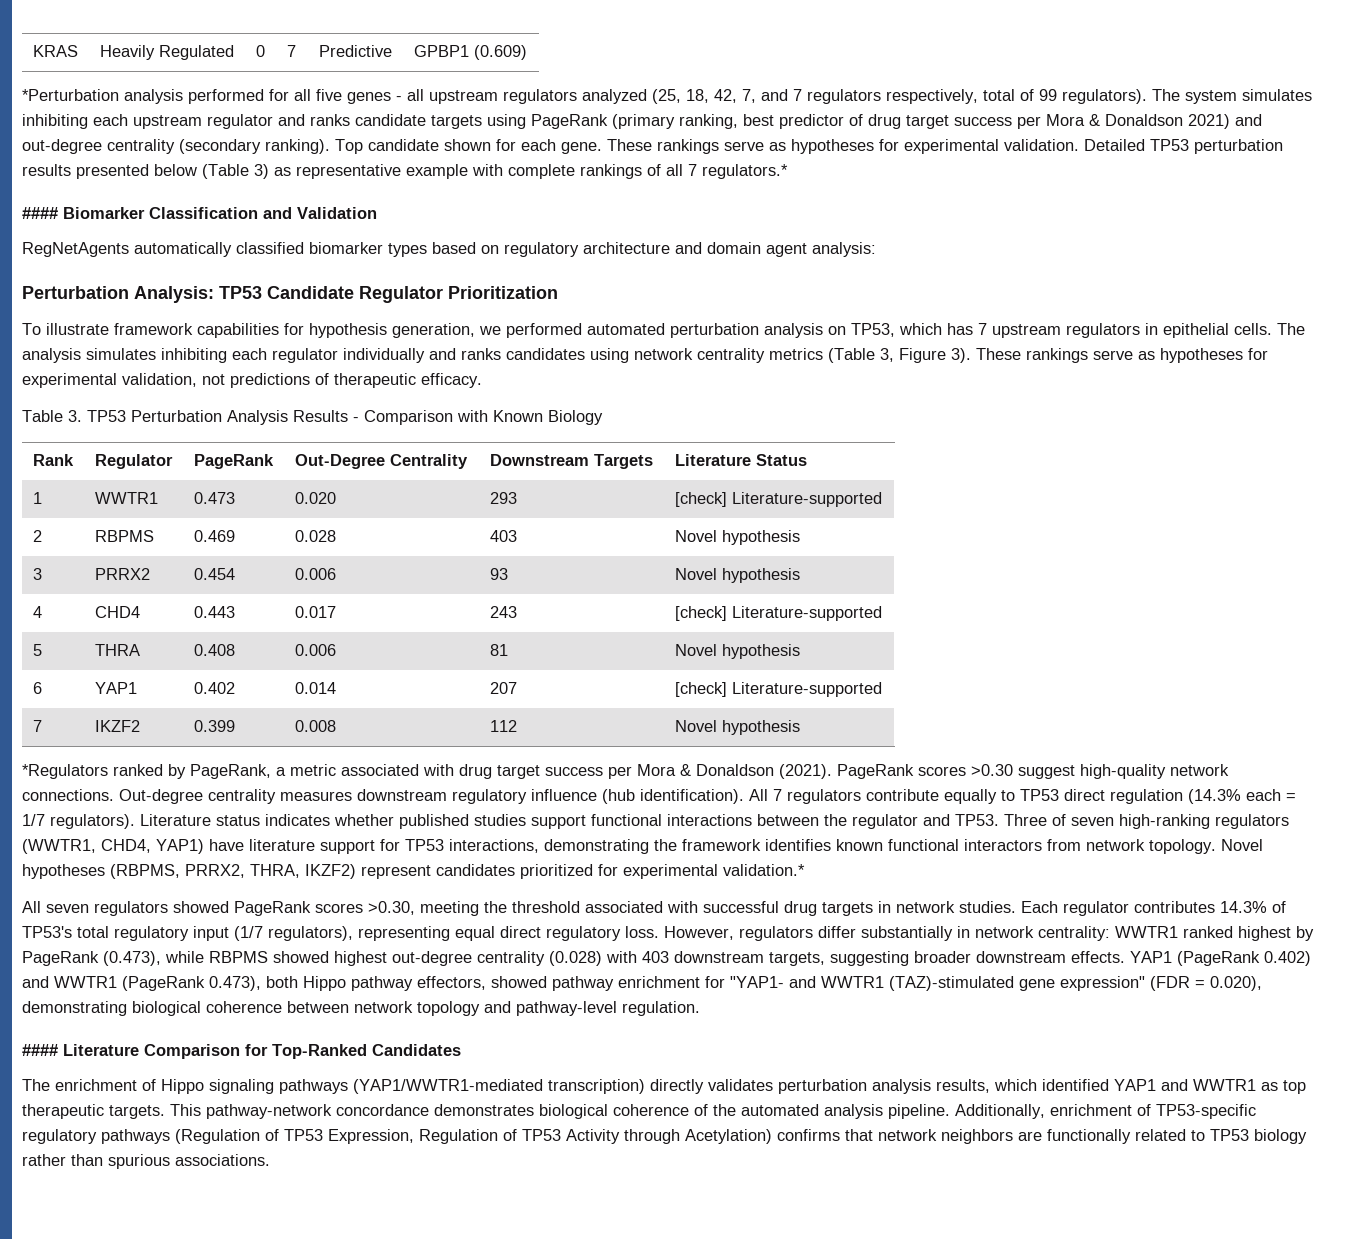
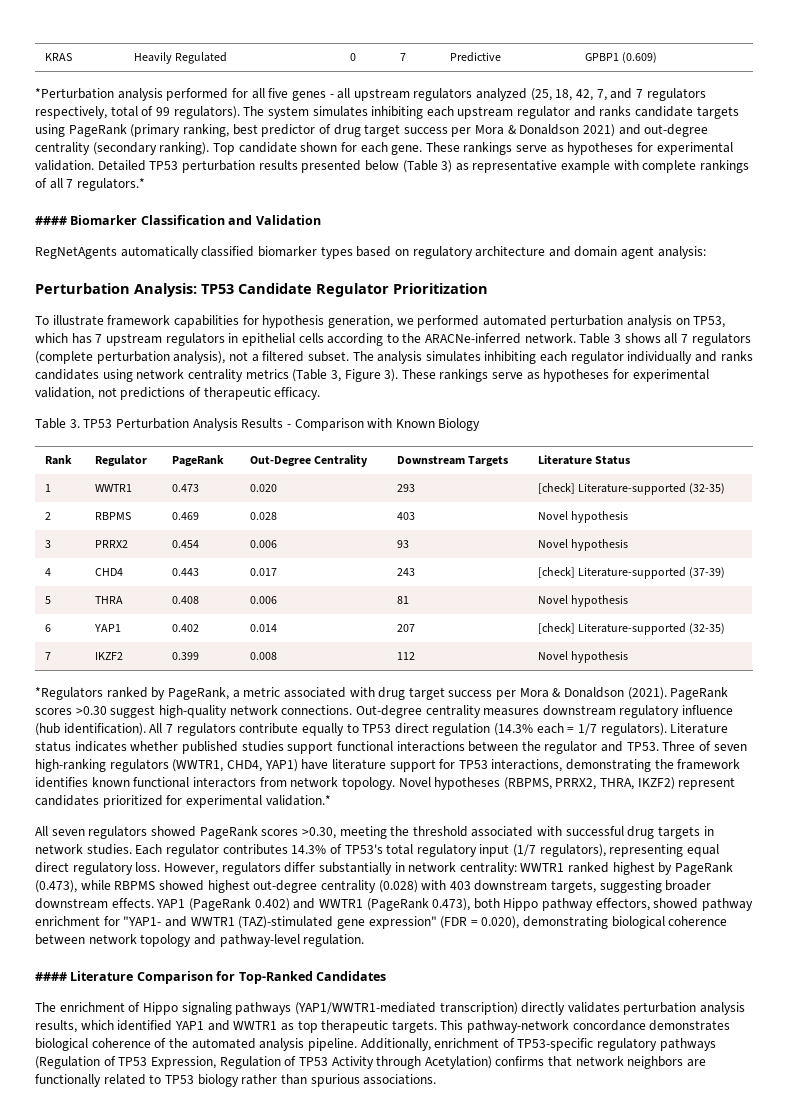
- To illustrate framework capabilities for hypothesis generation, we performed automated perturbation analysis on TP53, which has 7 upstream regulators in epithelial cells.
+ To illustrate framework capabilities for hypothesis generation, we performed automated perturbation analysis on TP53, which has 7 upstream regulators in epithelial cells according to the ARACNe-inferred network. Table 3 shows all 7 regulators (complete perturbation analysis), not a filtered subset.
- 1 | WWTR1 | 0.473 | 0.020 | 293 | [check] Literature-supported
+ 1 | WWTR1 | 0.473 | 0.020 | 293 | [check] Literature-supported (32-35)
- 4 | CHD4 | 0.443 | 0.017 | 243 | [check] Literature-supported
+ 4 | CHD4 | 0.443 | 0.017 | 243 | [check] Literature-supported (37-39)
- 6 | YAP1 | 0.402 | 0.014 | 207 | [check] Literature-supported
+ 6 | YAP1 | 0.402 | 0.014 | 207 | [check] Literature-supported (32-35)

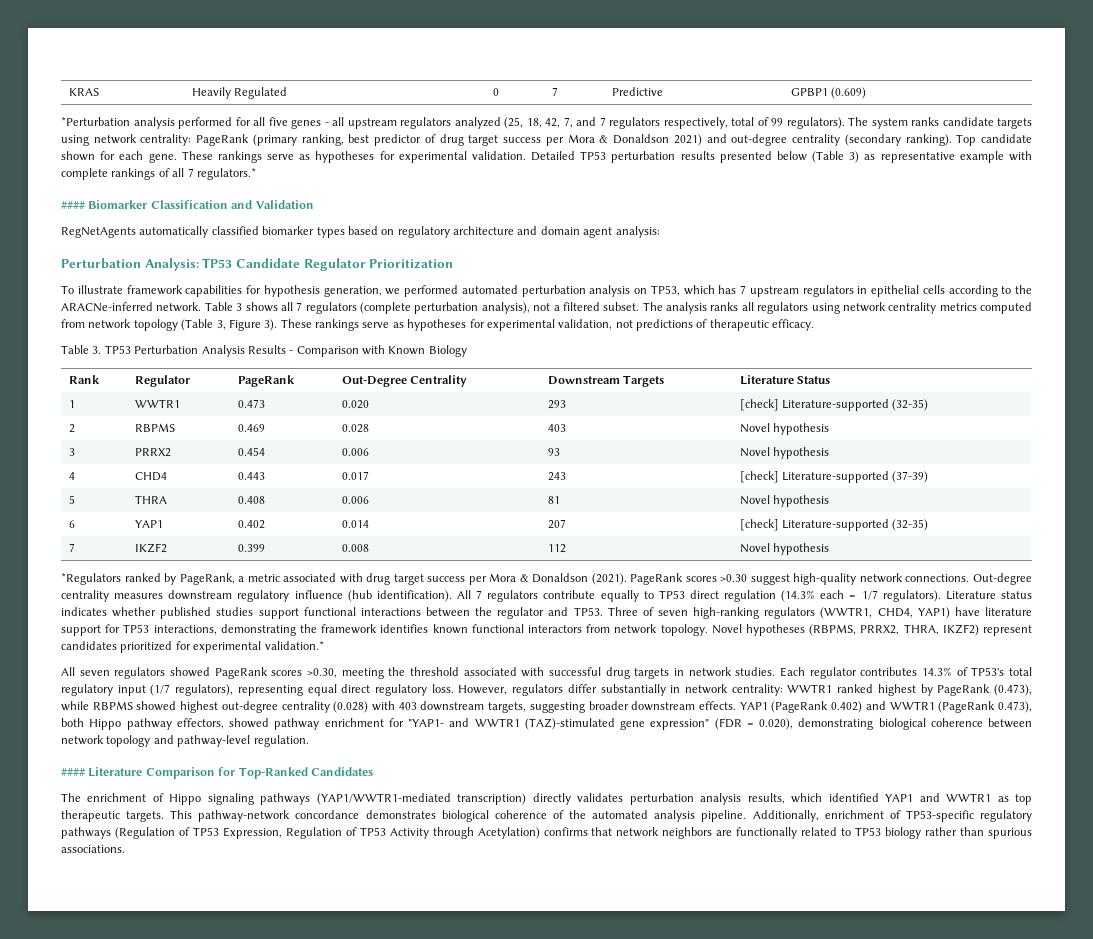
- The system simulates inhibiting each upstream regulator and ranks candidate targets using PageRank (primary ranking, best predictor of drug target success per Mora & Donaldson 2021) and out-degree centrality (secondary ranking).
+ The system ranks candidate targets using network centrality: PageRank (primary ranking, best predictor of drug target success per Mora & Donaldson 2021) and out-degree centrality (secondary ranking).
- The analysis simulates inhibiting each regulator individually and ranks candidates using network centrality metrics (Table 3, Figure 3).
+ The analysis ranks all regulators using network centrality metrics computed from network topology (Table 3, Figure 3).

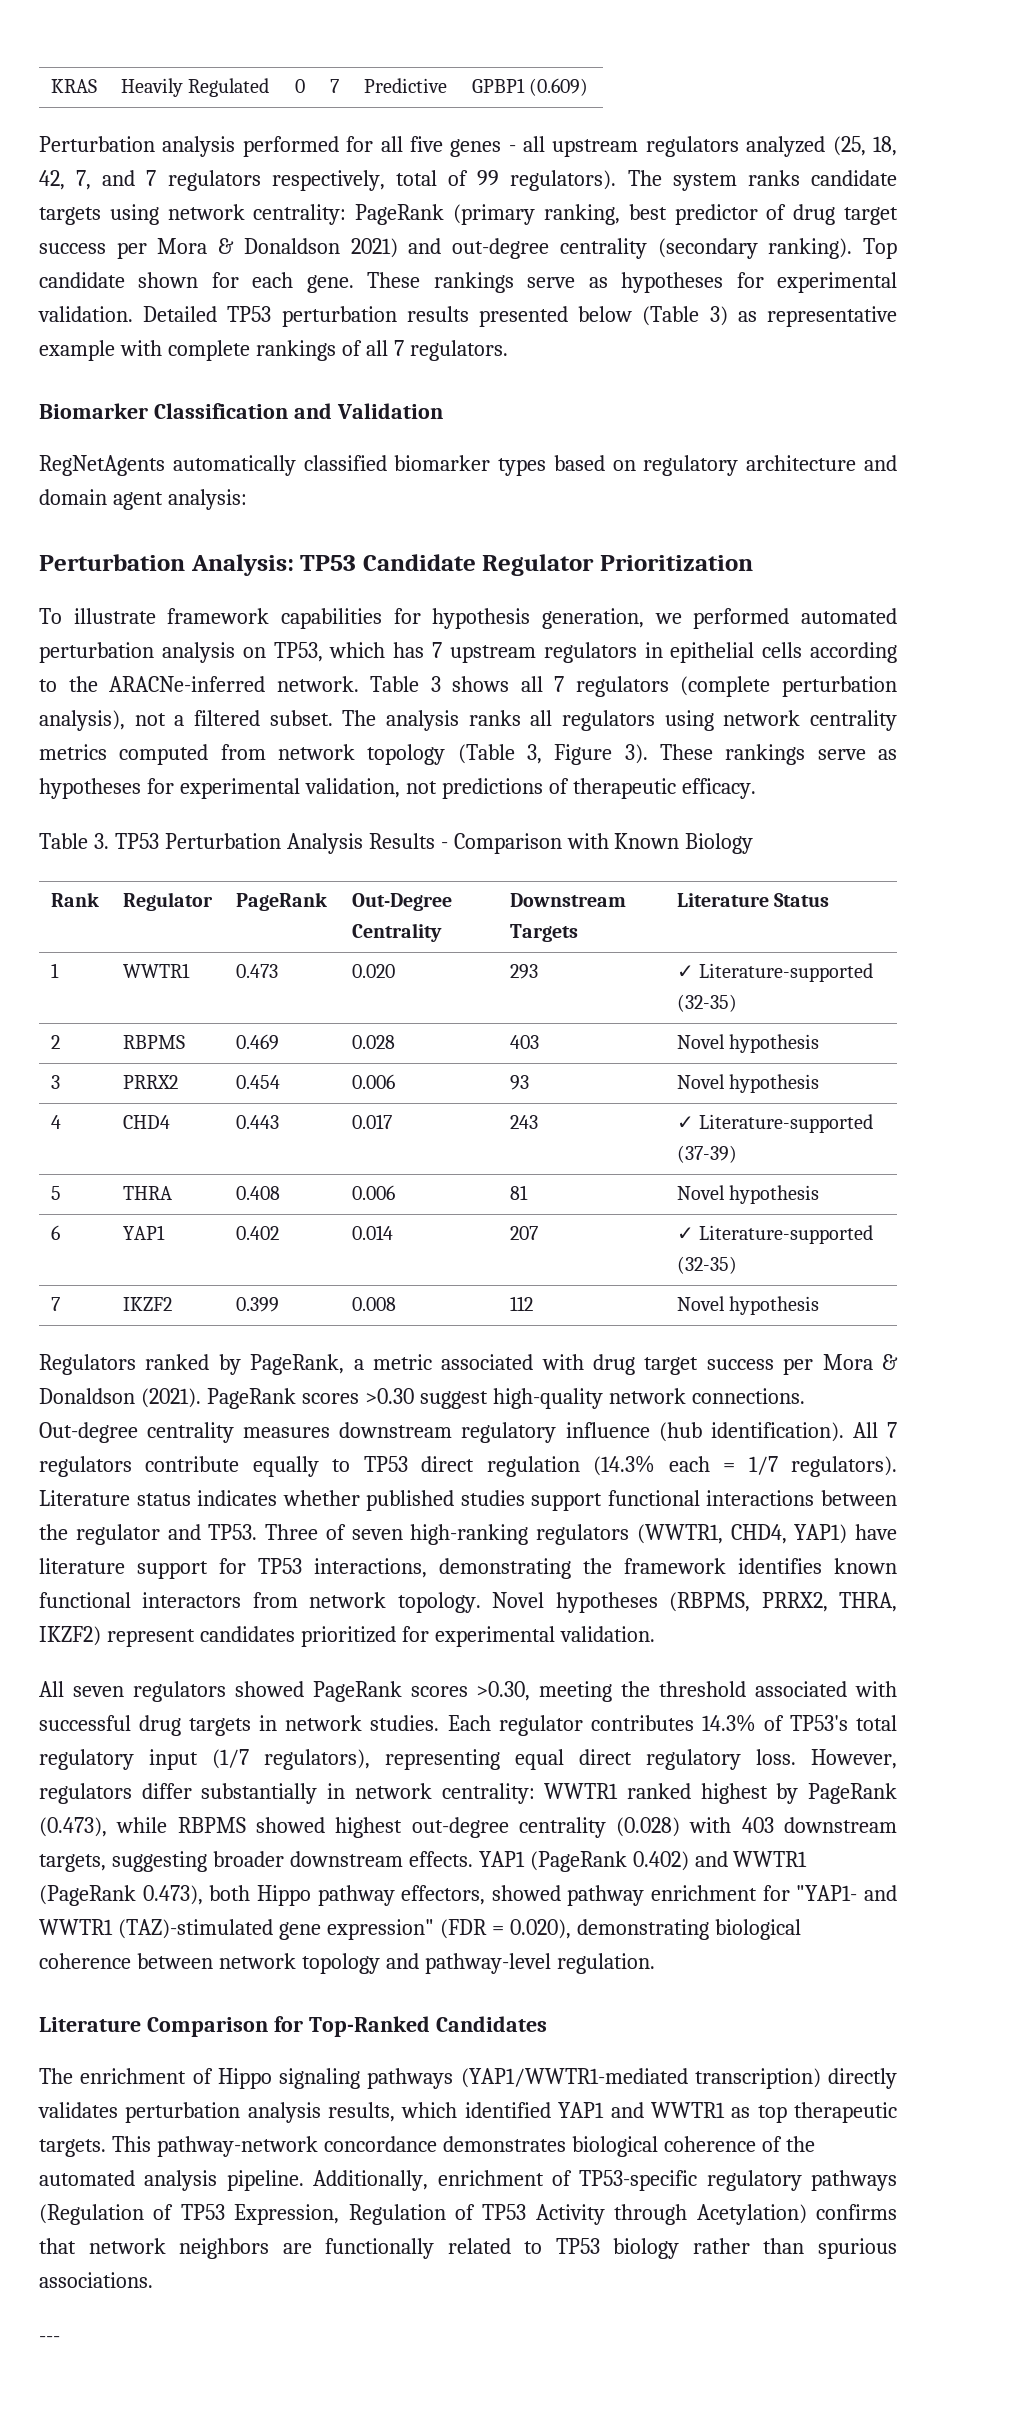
- *Perturbation analysis performed for all five genes - all upstream regulators analyzed (25, 18, 42, 7, and 7 regulators respectively, total of 99 regulators).
+ Perturbation analysis performed for all five genes - all upstream regulators analyzed (25, 18, 42, 7, and 7 regulators respectively, total of 99 regulators).
- Detailed TP53 perturbation results presented below (Table 3) as representative example with complete rankings of all 7 regulators.*
- #### Biomarker Classification and Validation
+ Detailed TP53 perturbation results presented below (Table 3) as representative example with complete rankings of all 7 regulators.
+ Biomarker Classification and Validation
- 1 | WWTR1 | 0.473 | 0.020 | 293 | [check] Literature-supported (32-35)
+ 1 | WWTR1 | 0.473 | 0.020 | 293 | ✓ Literature-supported (32-35)
- 4 | CHD4 | 0.443 | 0.017 | 243 | [check] Literature-supported (37-39)
+ 4 | CHD4 | 0.443 | 0.017 | 243 | ✓ Literature-supported (37-39)
- 6 | YAP1 | 0.402 | 0.014 | 207 | [check] Literature-supported (32-35)
+ 6 | YAP1 | 0.402 | 0.014 | 207 | ✓ Literature-supported (32-35)
- *Regulators ranked by PageRank, a metric associated with drug target success per Mora & Donaldson (2021).
+ Regulators ranked by PageRank, a metric associated with drug target success per Mora & Donaldson (2021).
- Novel hypotheses (RBPMS, PRRX2, THRA, IKZF2) represent candidates prioritized for experimental validation.*
+ Novel hypotheses (RBPMS, PRRX2, THRA, IKZF2) represent candidates prioritized for experimental validation.
- #### Literature Comparison for Top-Ranked Candidates
+ Literature Comparison for Top-Ranked Candidates
+ ---

